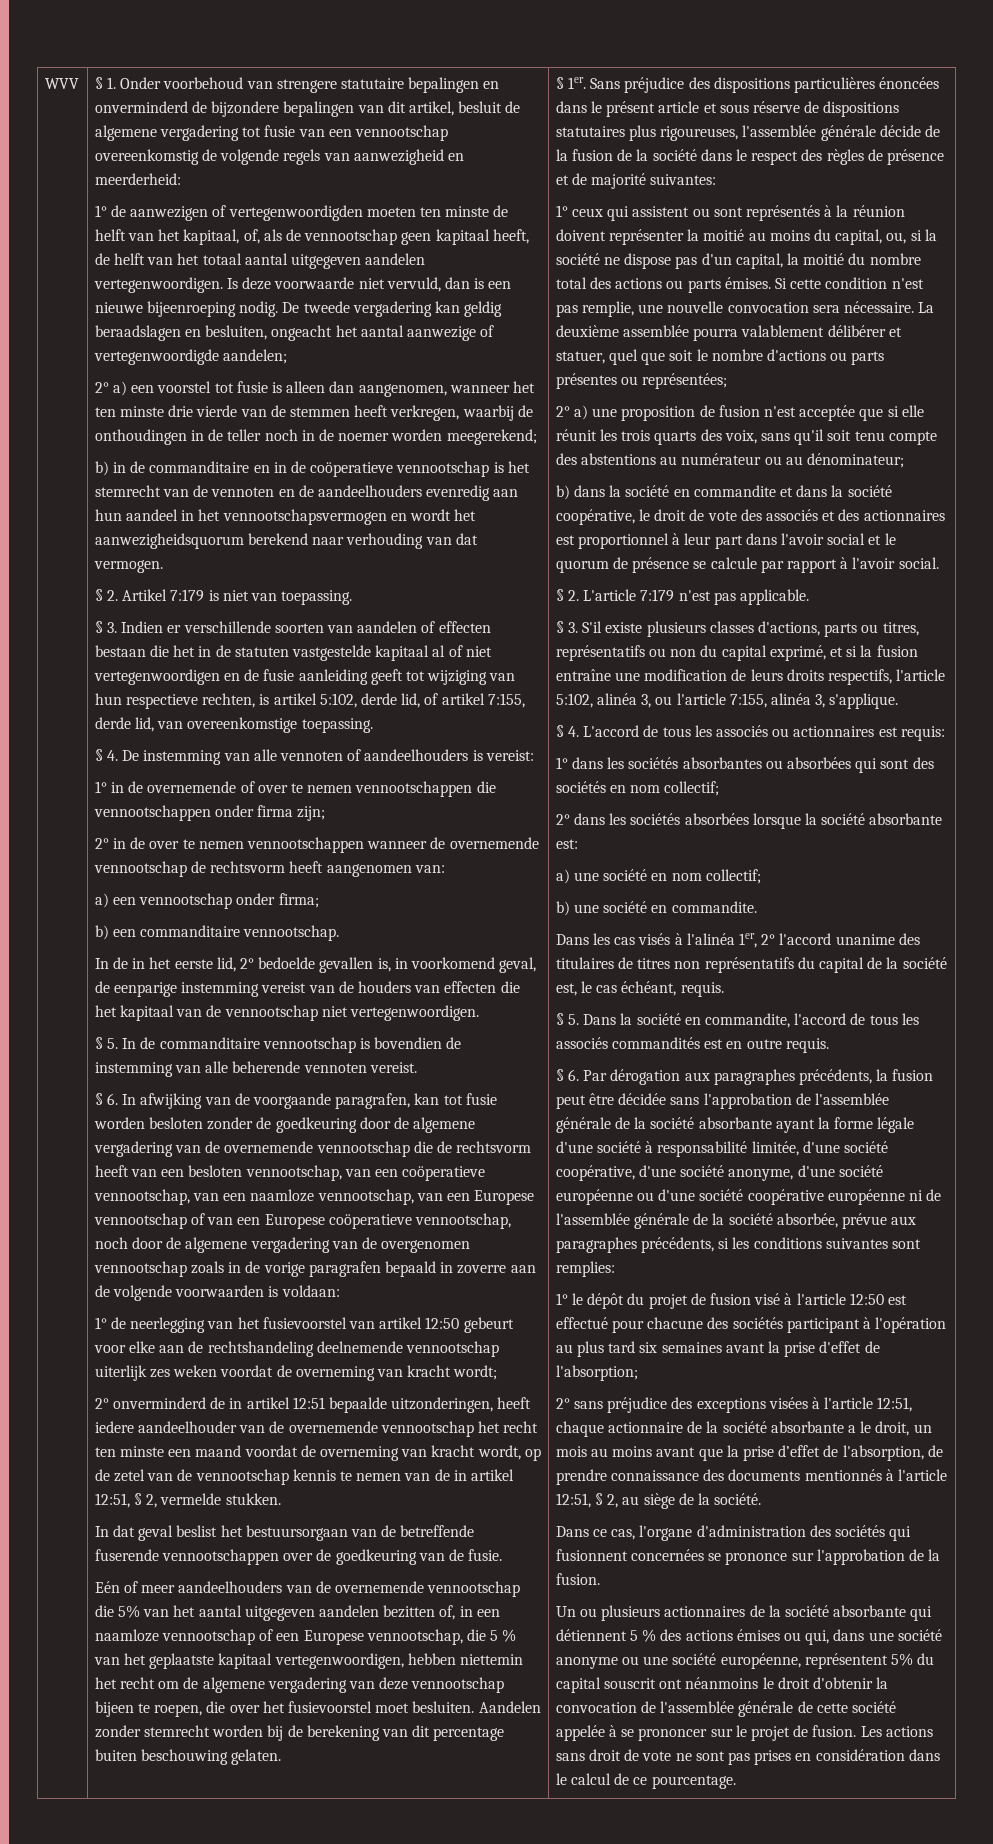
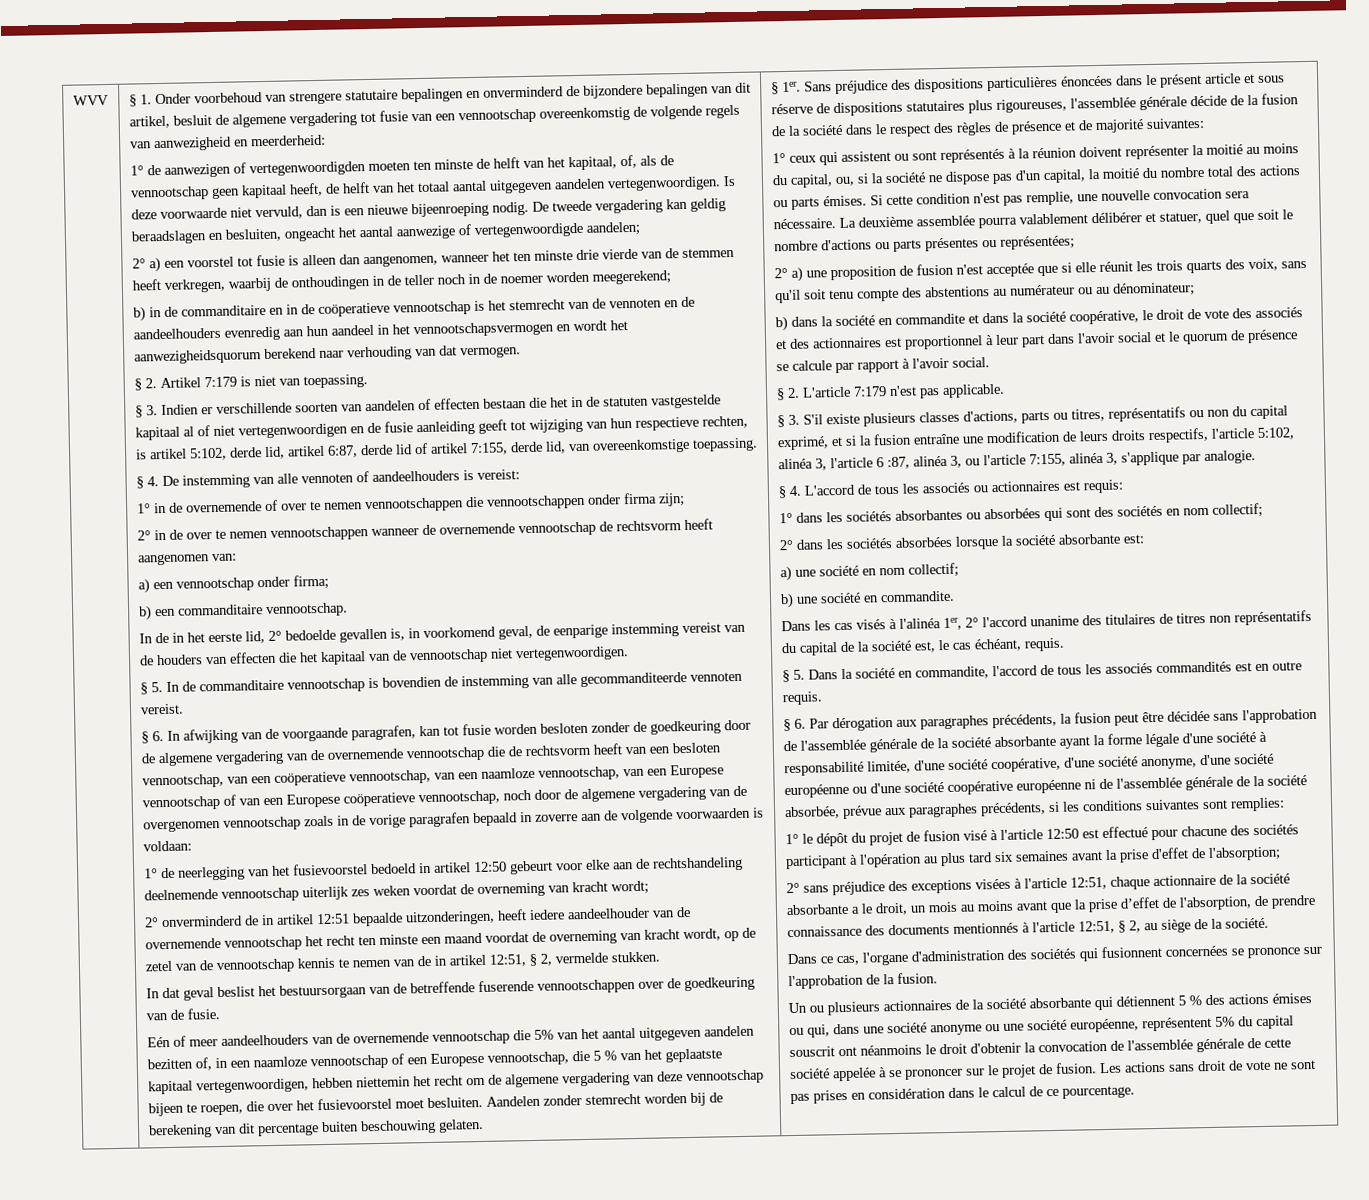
- § 3. Indien er verschillende soorten van aandelen of effecten bestaan die het in de statuten vastgestelde kapitaal al of niet vertegenwoordigen en de fusie aanleiding geeft tot wijziging van hun respectieve rechten, is artikel 5:102, derde lid, of artikel 7:155, derde lid, van overeenkomstige toepassing.
+ § 3. Indien er verschillende soorten van aandelen of effecten bestaan die het in de statuten vastgestelde kapitaal al of niet vertegenwoordigen en de fusie aanleiding geeft tot wijziging van hun respectieve rechten, is artikel 5:102, derde lid, artikel 6:87, derde lid of artikel 7:155, derde lid, van overeenkomstige toepassing.
- § 5. In de commanditaire vennootschap is bovendien de instemming van alle beherende vennoten vereist.
+ § 5. In de commanditaire vennootschap is bovendien de instemming van alle gecommanditeerde vennoten vereist.
- 1° de neerlegging van het fusievoorstel van artikel 12:50 gebeurt voor elke aan de rechtshandeling deelnemende vennootschap uiterlijk zes weken voordat de overneming van kracht wordt;
+ 1° de neerlegging van het fusievoorstel bedoeld in artikel 12:50 gebeurt voor elke aan de rechtshandeling deelnemende vennootschap uiterlijk zes weken voordat de overneming van kracht wordt;
- § 3. S'il existe plusieurs classes d'actions, parts ou titres, représentatifs ou non du capital exprimé, et si la fusion entraîne une modification de leurs droits respectifs, l'article 5:102, alinéa 3, ou l'article 7:155, alinéa 3, s'applique.
+ § 3. S'il existe plusieurs classes d'actions, parts ou titres, représentatifs ou non du capital exprimé, et si la fusion entraîne une modification de leurs droits respectifs, l'article 5:102, alinéa 3, l'article 6 :87, alinéa 3, ou l'article 7:155, alinéa 3, s'applique par analogie.

